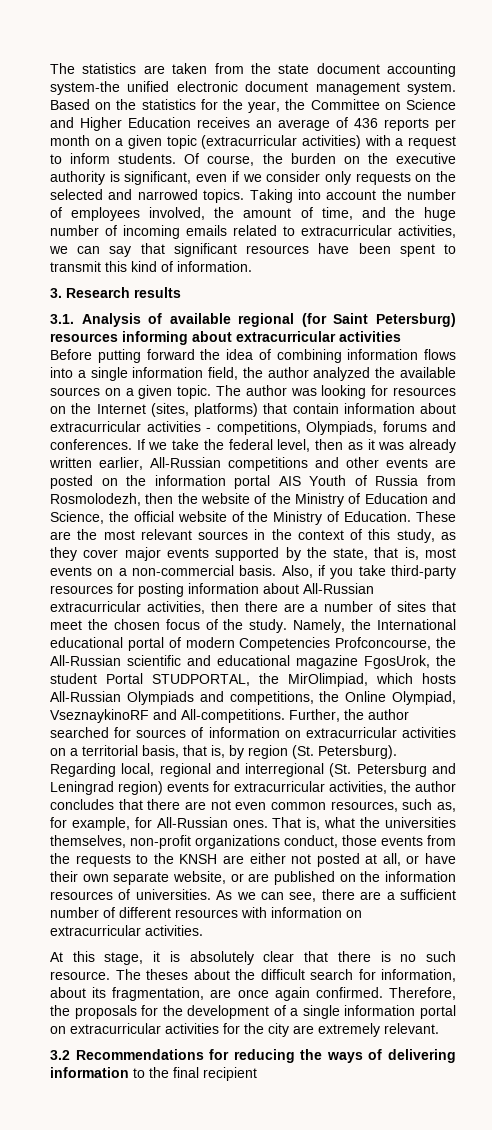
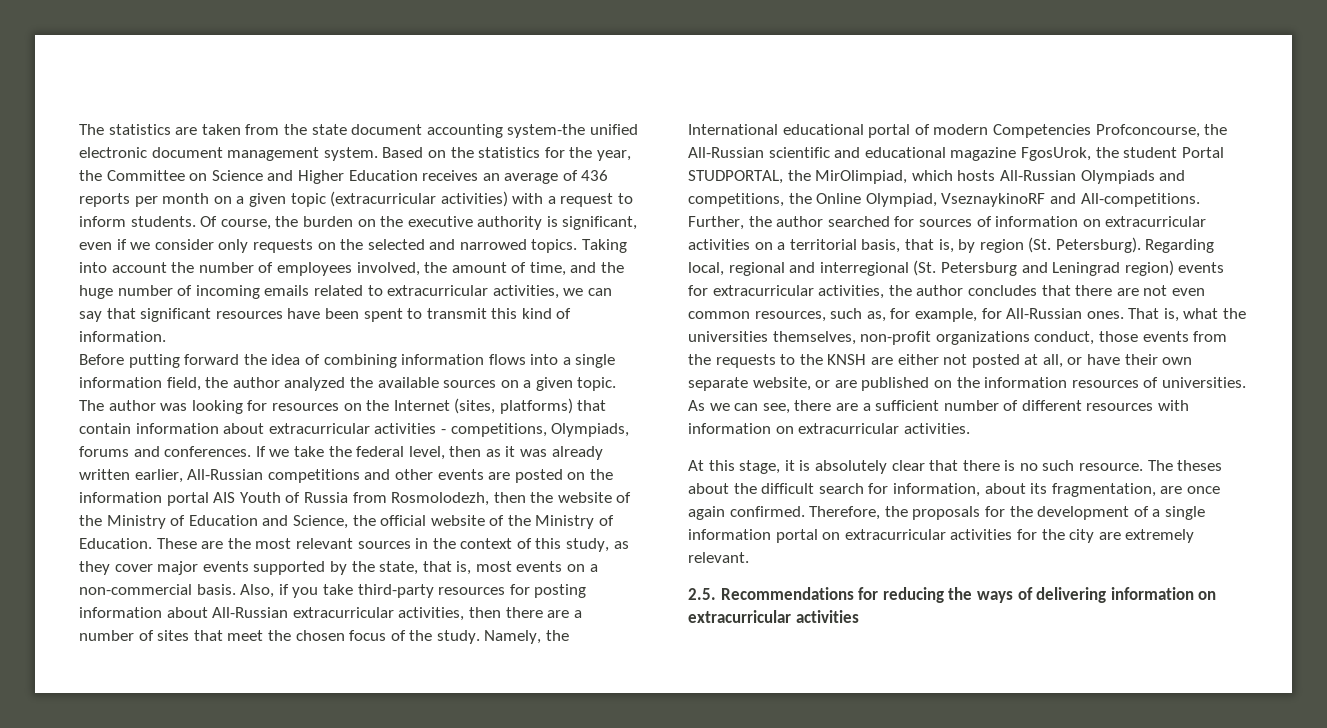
- 3. Research results
- 3.1. Analysis of available regional (for Saint Petersburg) resources informing about extracurricular activities
- 3.2 Recommendations for reducing the ways of delivering information to the final recipient
+ 2.5. Recommendations for reducing the ways of delivering information on extracurricular activities

